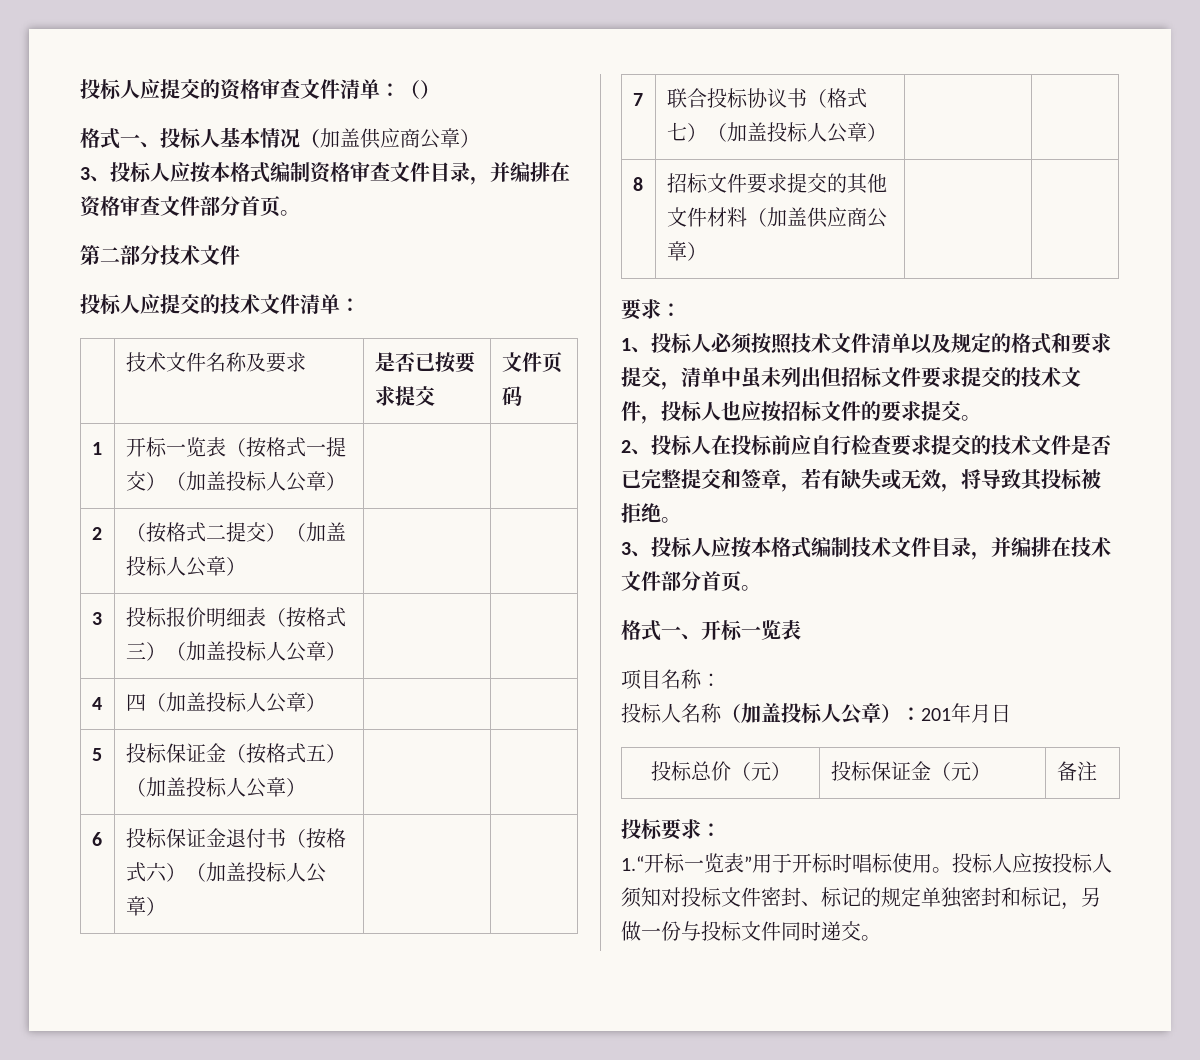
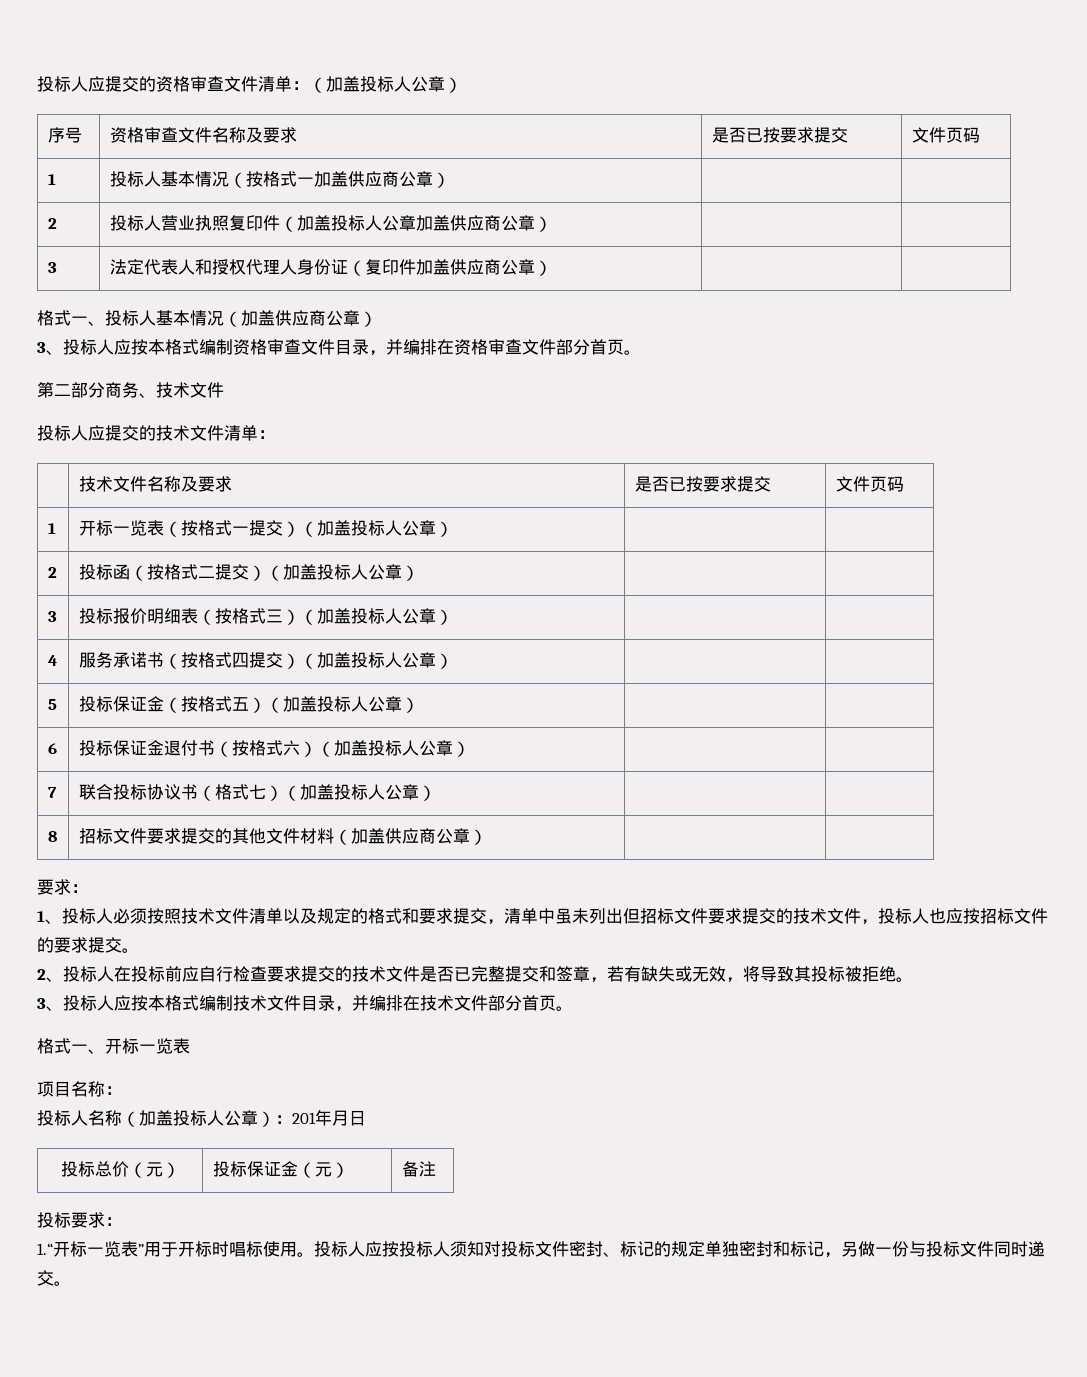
- 投标人应提交的资格审查文件清单：（）
+ 投标人应提交的资格审查文件清单：（加盖投标人公章）
+ 序号 | 资格审查文件名称及要求 | 是否已按要求提交 | 文件页码
+ 1 | 投标人基本情况（按格式一加盖供应商公章） | |
+ 2 | 投标人营业执照复印件（加盖投标人公章加盖供应商公章） | |
+ 3 | 法定代表人和授权代理人身份证（复印件加盖供应商公章） | |
- 第二部分技术文件
+ 第二部分商务、技术文件
- 2 | （按格式二提交）（加盖投标人公章） | |
+ 2 | 投标函（按格式二提交）（加盖投标人公章） | |
- 4 | 四（加盖投标人公章） | |
+ 4 | 服务承诺书（按格式四提交）（加盖投标人公章） | |

